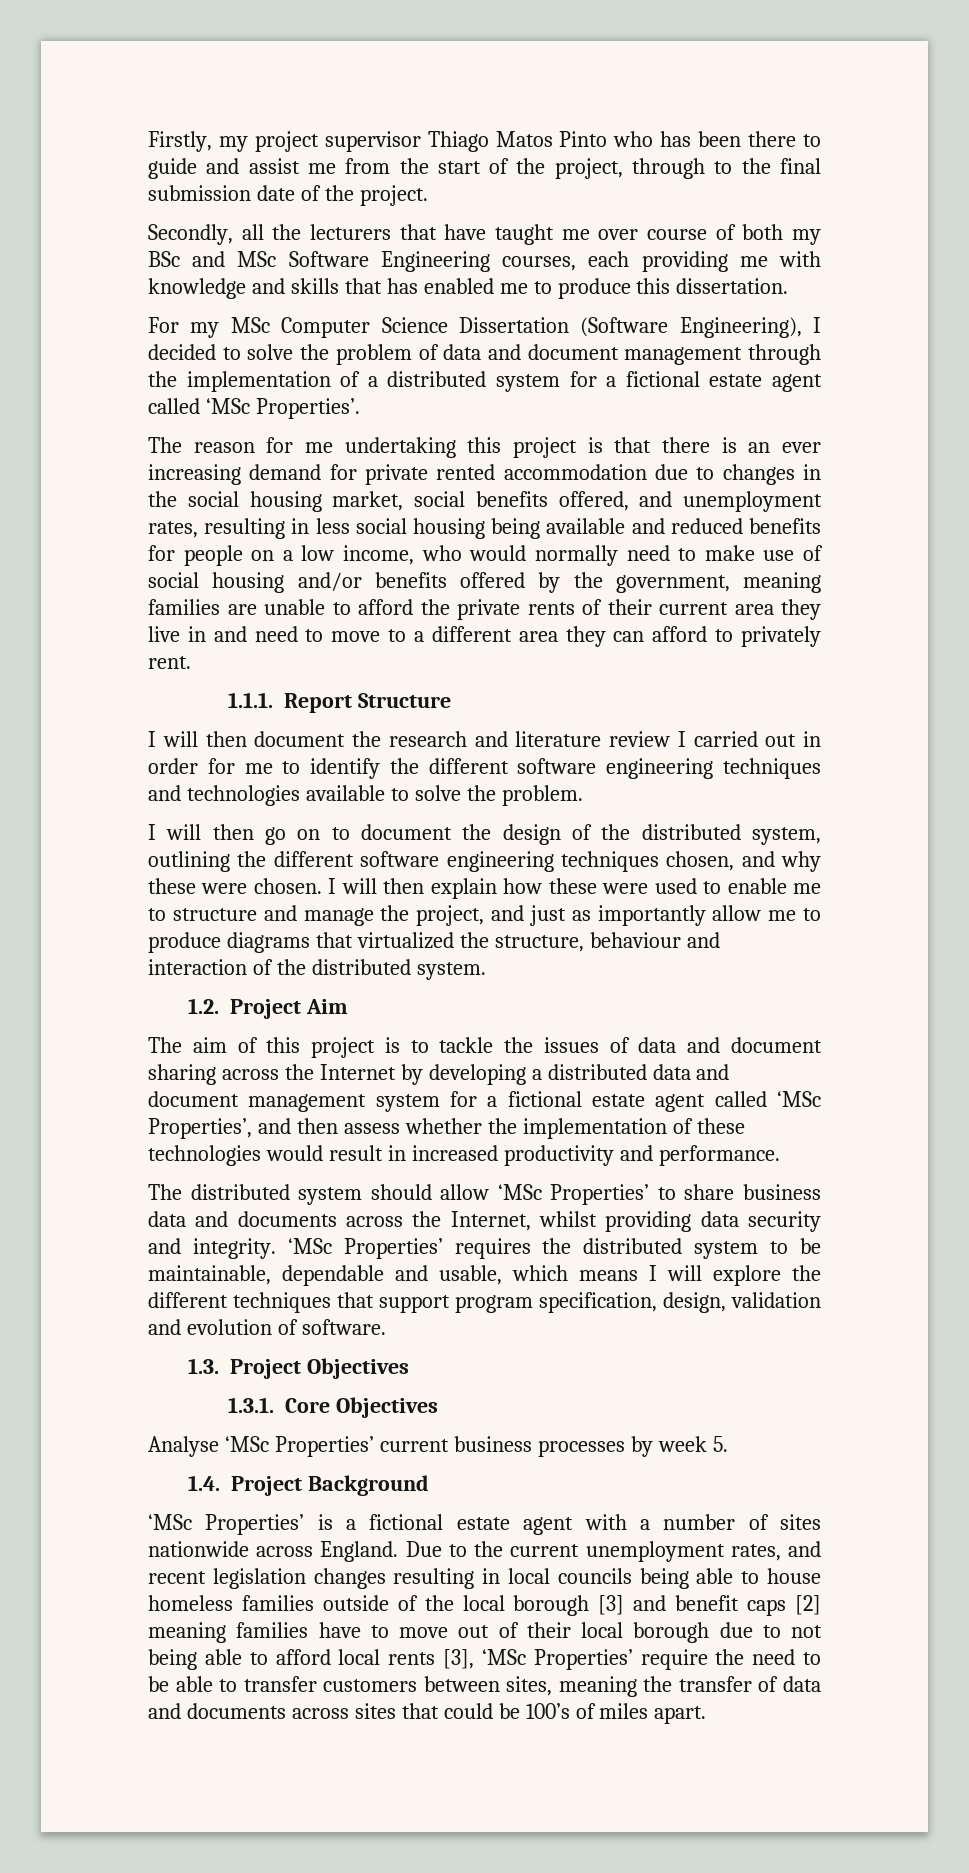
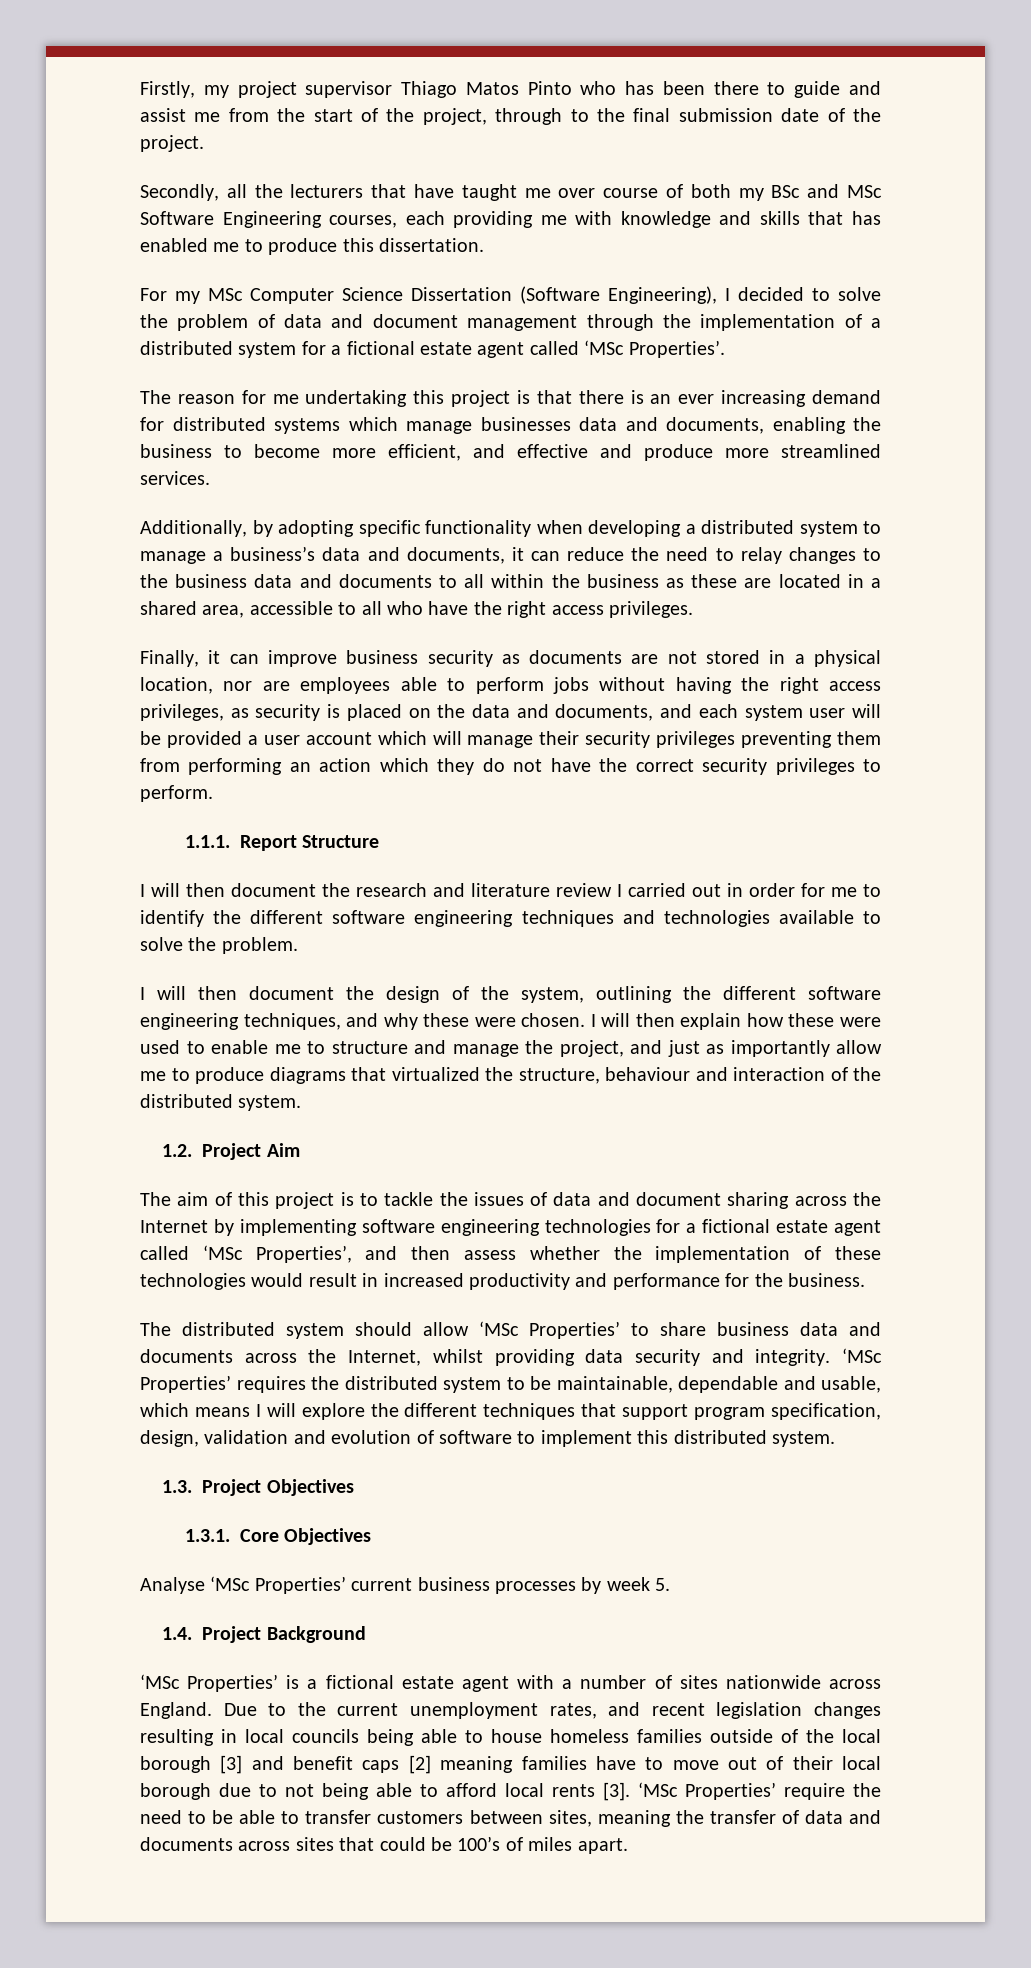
- The reason for me undertaking this project is that there is an ever increasing demand for private rented accommodation due to changes in the social housing market, social benefits offered, and unemployment rates, resulting in less social housing being available and reduced benefits for people on a low income, who would normally need to make use of social housing and/or benefits offered by the government, meaning families are unable to afford the private rents of their current area they live in and need to move to a different area they can afford to privately rent.
+ The reason for me undertaking this project is that there is an ever increasing demand for distributed systems which manage businesses data and documents, enabling the business to become more efficient, and effective and produce more streamlined services.
+ Additionally, by adopting specific functionality when developing a distributed system to manage a business’s data and documents, it can reduce the need to relay changes to the business data and documents to all within the business as these are located in a shared area, accessible to all who have the right access privileges.
+ Finally, it can improve business security as documents are not stored in a physical location, nor are employees able to perform jobs without having the right access privileges, as security is placed on the data and documents, and each system user will be provided a user account which will manage their security privileges preventing them from performing an action which they do not have the correct security privileges to perform.
- I will then go on to document the design of the distributed system, outlining the different software engineering techniques chosen, and why these were chosen.
+ I will then document the design of the system, outlining the different software engineering techniques, and why these were chosen.
- The aim of this project is to tackle the issues of data and document sharing across the Internet by developing a distributed data and document management system for a fictional estate agent called ‘MSc Properties’, and then assess whether the implementation of these technologies would result in increased productivity and performance.
+ The aim of this project is to tackle the issues of data and document sharing across the Internet by implementing software engineering technologies for a fictional estate agent called ‘MSc Properties’, and then assess whether the implementation of these technologies would result in increased productivity and performance for the business.
- ‘MSc Properties’ requires the distributed system to be maintainable, dependable and usable, which means I will explore the different techniques that support program specification, design, validation and evolution of software.
+ ‘MSc Properties’ requires the distributed system to be maintainable, dependable and usable, which means I will explore the different techniques that support program specification, design, validation and evolution of software to implement this distributed system.
- Due to the current unemployment rates, and recent legislation changes resulting in local councils being able to house homeless families outside of the local borough [3] and benefit caps [2] meaning families have to move out of their local borough due to not being able to afford local rents [3], ‘MSc Properties’ require the need to be able to transfer customers between sites, meaning the transfer of data and documents across sites that could be 100’s of miles apart.
+ Due to the current unemployment rates, and recent legislation changes resulting in local councils being able to house homeless families outside of the local borough [3] and benefit caps [2] meaning families have to move out of their local borough due to not being able to afford local rents [3]. ‘MSc Properties’ require the need to be able to transfer customers between sites, meaning the transfer of data and documents across sites that could be 100’s of miles apart.

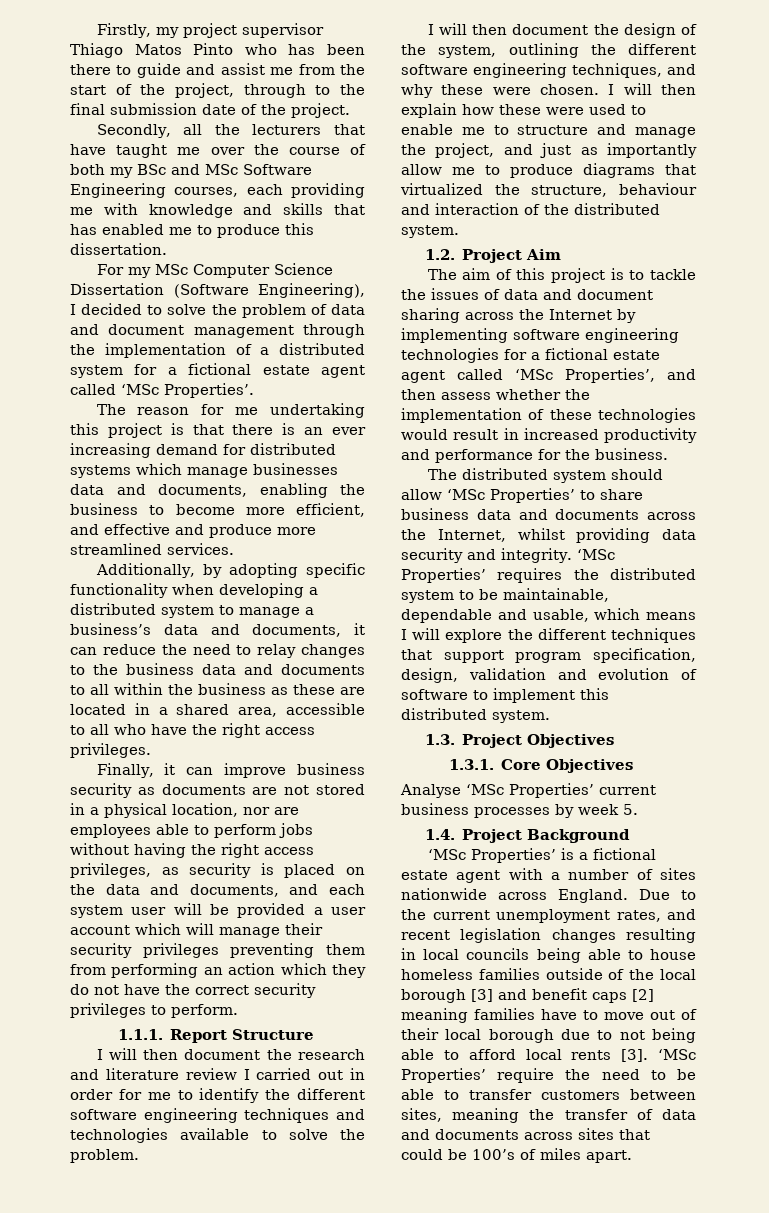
- Secondly, all the lecturers that have taught me over course of both my BSc and MSc Software Engineering courses, each providing me with knowledge and skills that has enabled me to produce this dissertation.
+ Secondly, all the lecturers that have taught me over the course of both my BSc and MSc Software Engineering courses, each providing me with knowledge and skills that has enabled me to produce this dissertation.

